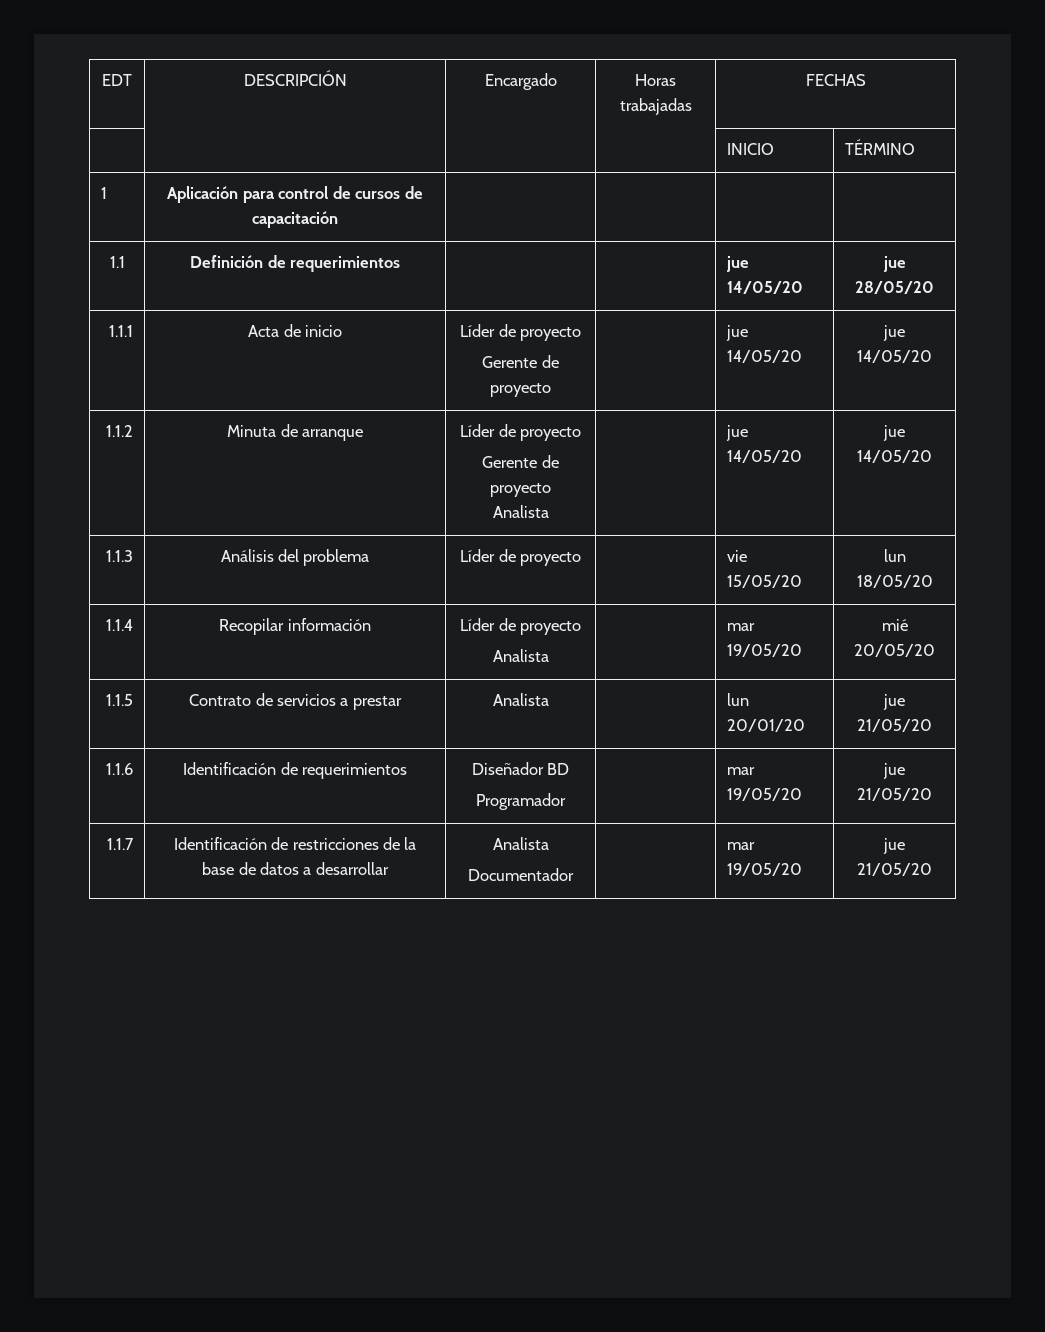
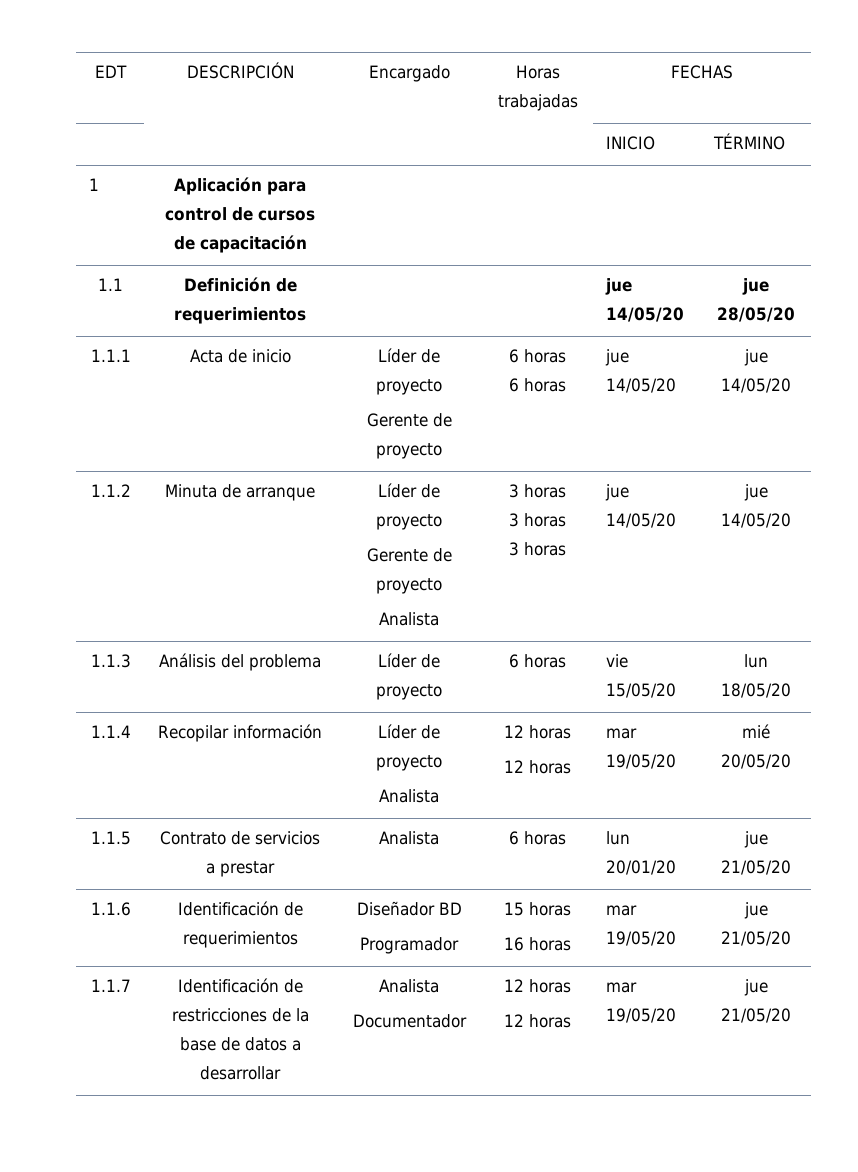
  1.1.1 | Acta de inicio | Líder de proyecto
- Gerente de proyecto | | jue 14/05/20 | jue 14/05/20
+ Gerente de proyecto | 6 horas
+ 6 horas | jue 14/05/20 | jue 14/05/20
  1.1.2 | Minuta de arranque | Líder de proyecto
  Gerente de proyecto
- Analista | | jue 14/05/20 | jue 14/05/20
+ Analista | 3 horas
+ 3 horas
+ 3 horas | jue 14/05/20 | jue 14/05/20
- 1.1.3 | Análisis del problema | Líder de proyecto | | vie 15/05/20 | lun 18/05/20
+ 1.1.3 | Análisis del problema | Líder de proyecto | 6 horas | vie 15/05/20 | lun 18/05/20
  1.1.4 | Recopilar información | Líder de proyecto
- Analista | | mar 19/05/20 | mié 20/05/20
+ Analista | 12 horas
+ 12 horas | mar 19/05/20 | mié 20/05/20
- 1.1.5 | Contrato de servicios a prestar | Analista | | lun 20/01/20 | jue 21/05/20
+ 1.1.5 | Contrato de servicios a prestar | Analista | 6 horas | lun 20/01/20 | jue 21/05/20
  1.1.6 | Identificación de requerimientos | Diseñador BD
- Programador | | mar 19/05/20 | jue 21/05/20
+ Programador | 15 horas
+ 16 horas | mar 19/05/20 | jue 21/05/20
  1.1.7 | Identificación de restricciones de la base de datos a desarrollar | Analista
- Documentador | | mar 19/05/20 | jue 21/05/20
+ Documentador | 12 horas
+ 12 horas | mar 19/05/20 | jue 21/05/20

